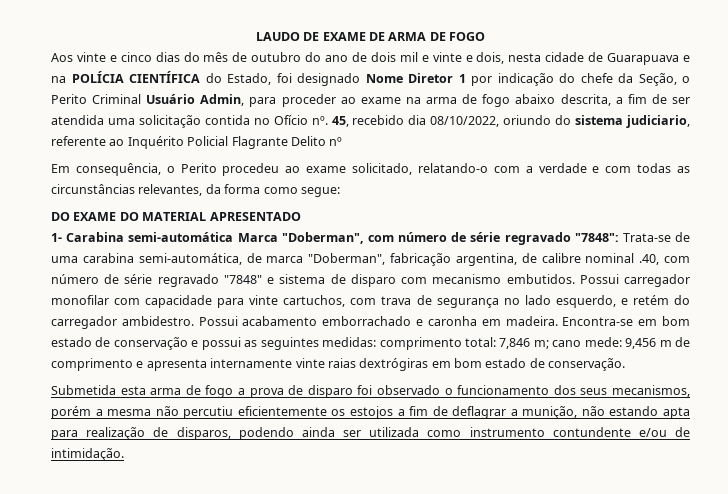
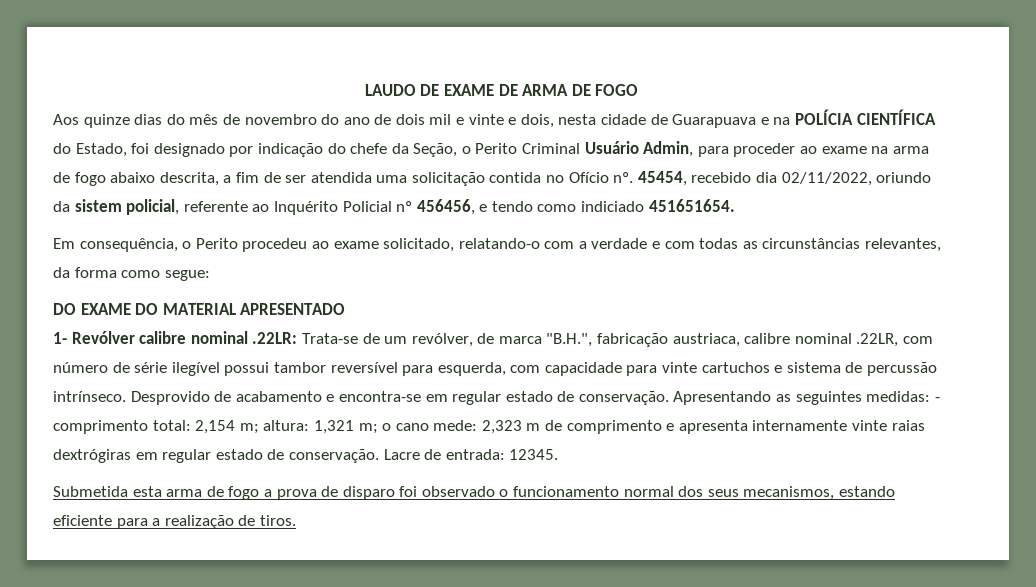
- Aos vinte e cinco dias do mês de outubro do ano de dois mil e vinte e dois, nesta cidade de Guarapuava e na POLÍCIA CIENTÍFICA do Estado, foi designado Nome Diretor 1 por indicação do chefe da Seção, o Perito Criminal Usuário Admin, para proceder ao exame na arma de fogo abaixo descrita, a fim de ser atendida uma solicitação contida no Ofício nº.
+ Aos quinze dias do mês de novembro do ano de dois mil e vinte e dois, nesta cidade de Guarapuava e na POLÍCIA CIENTÍFICA do Estado, foi designado por indicação do chefe da Seção, o Perito Criminal Usuário Admin, para proceder ao exame na arma de fogo abaixo descrita, a fim de ser atendida uma solicitação contida no Ofício nº.
- 45, recebido dia 08/10/2022, oriundo do sistema judiciario, referente ao Inquérito Policial Flagrante Delito nº
+ 45454, recebido dia 02/11/2022, oriundo da sistem policial, referente ao Inquérito Policial nº 456456, e tendo como indiciado 451651654.
- 1- Carabina semi-automática Marca "Doberman", com número de série regravado "7848": Trata-se de uma carabina semi-automática, de marca "Doberman", fabricação argentina, de calibre nominal .40, com número de série regravado "7848" e sistema de disparo com mecanismo embutidos. Possui carregador monofilar com capacidade para vinte cartuchos, com trava de segurança no lado esquerdo, e retém do carregador ambidestro. Possui acabamento emborrachado e caronha em madeira. Encontra-se em bom estado de conservação e possui as seguintes medidas: comprimento total: 7,846 m; cano mede: 9,456 m de comprimento e apresenta internamente vinte raias dextrógiras em bom estado de conservação.
+ 1- Revólver calibre nominal .22LR: Trata-se de um revólver, de marca "B.H.", fabricação austriaca, calibre nominal .22LR, com número de série ilegível possui tambor reversível para esquerda, com capacidade para vinte cartuchos e sistema de percussão intrínseco. Desprovido de acabamento e encontra-se em regular estado de conservação. Apresentando as seguintes medidas: - comprimento total: 2,154 m; altura: 1,321 m; o cano mede: 2,323 m de comprimento e apresenta internamente vinte raias dextrógiras em regular estado de conservação. Lacre de entrada: 12345.
- Submetida esta arma de fogo a prova de disparo foi observado o funcionamento dos seus mecanismos, porém a mesma não percutiu eficientemente os estojos a fim de deflagrar a munição, não estando apta para realização de disparos, podendo ainda ser utilizada como instrumento contundente e/ou de intimidação.
+ Submetida esta arma de fogo a prova de disparo foi observado o funcionamento normal dos seus mecanismos, estando eficiente para a realização de tiros.

